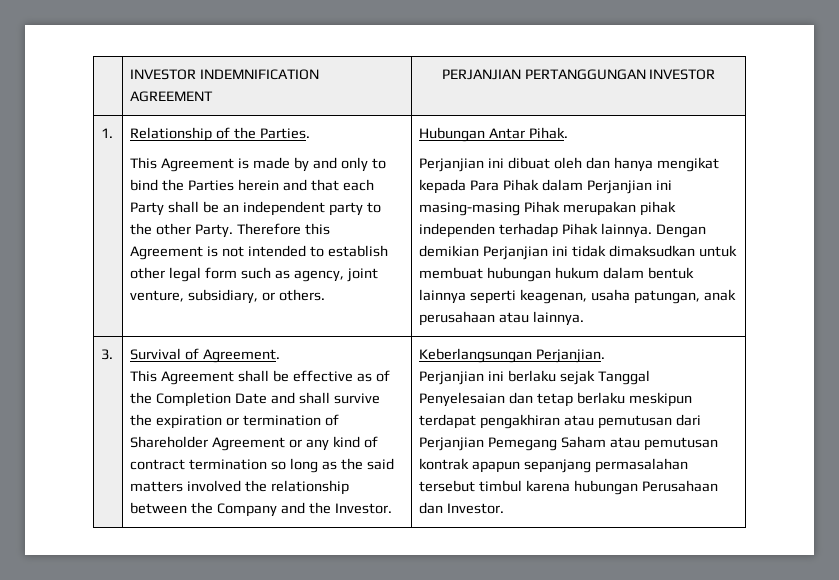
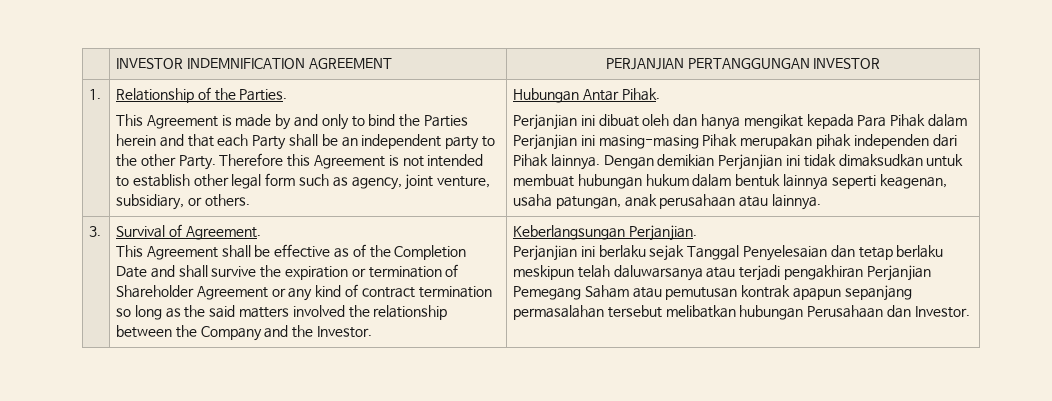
- Perjanjian ini dibuat oleh dan hanya mengikat kepada Para Pihak dalam Perjanjian ini masing-masing Pihak merupakan pihak independen terhadap Pihak lainnya.
+ Perjanjian ini dibuat oleh dan hanya mengikat kepada Para Pihak dalam Perjanjian ini masing-masing Pihak merupakan pihak independen dari Pihak lainnya.
- Perjanjian ini berlaku sejak Tanggal Penyelesaian dan tetap berlaku meskipun terdapat pengakhiran atau pemutusan dari Perjanjian Pemegang Saham atau pemutusan kontrak apapun sepanjang permasalahan tersebut timbul karena hubungan Perusahaan dan Investor.
+ Perjanjian ini berlaku sejak Tanggal Penyelesaian dan tetap berlaku meskipun telah daluwarsanya atau terjadi pengakhiran Perjanjian Pemegang Saham atau pemutusan kontrak apapun sepanjang permasalahan tersebut melibatkan hubungan Perusahaan dan Investor.

